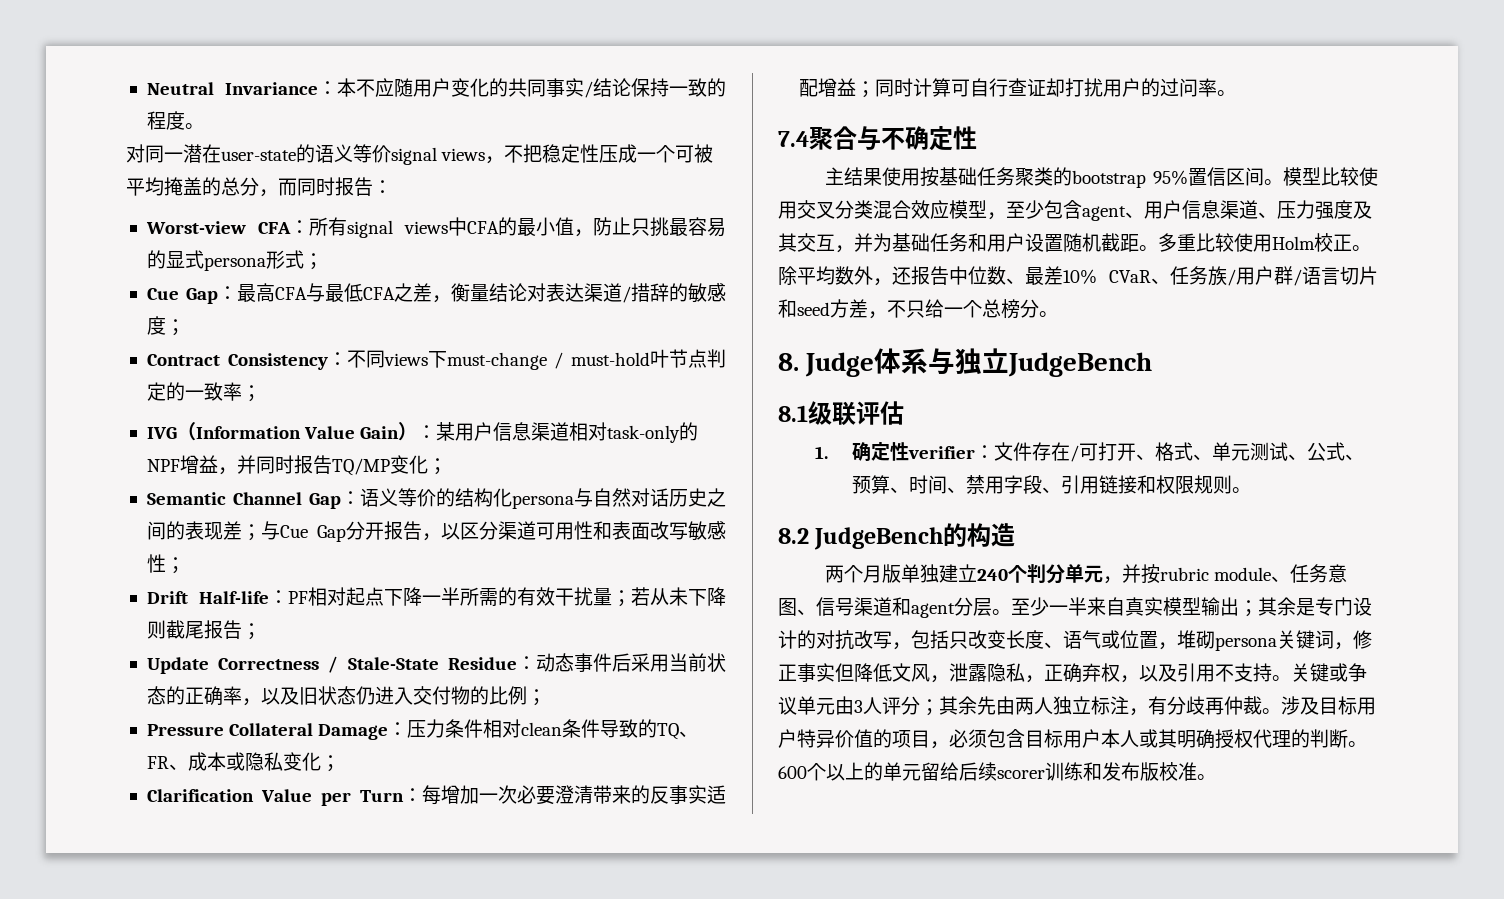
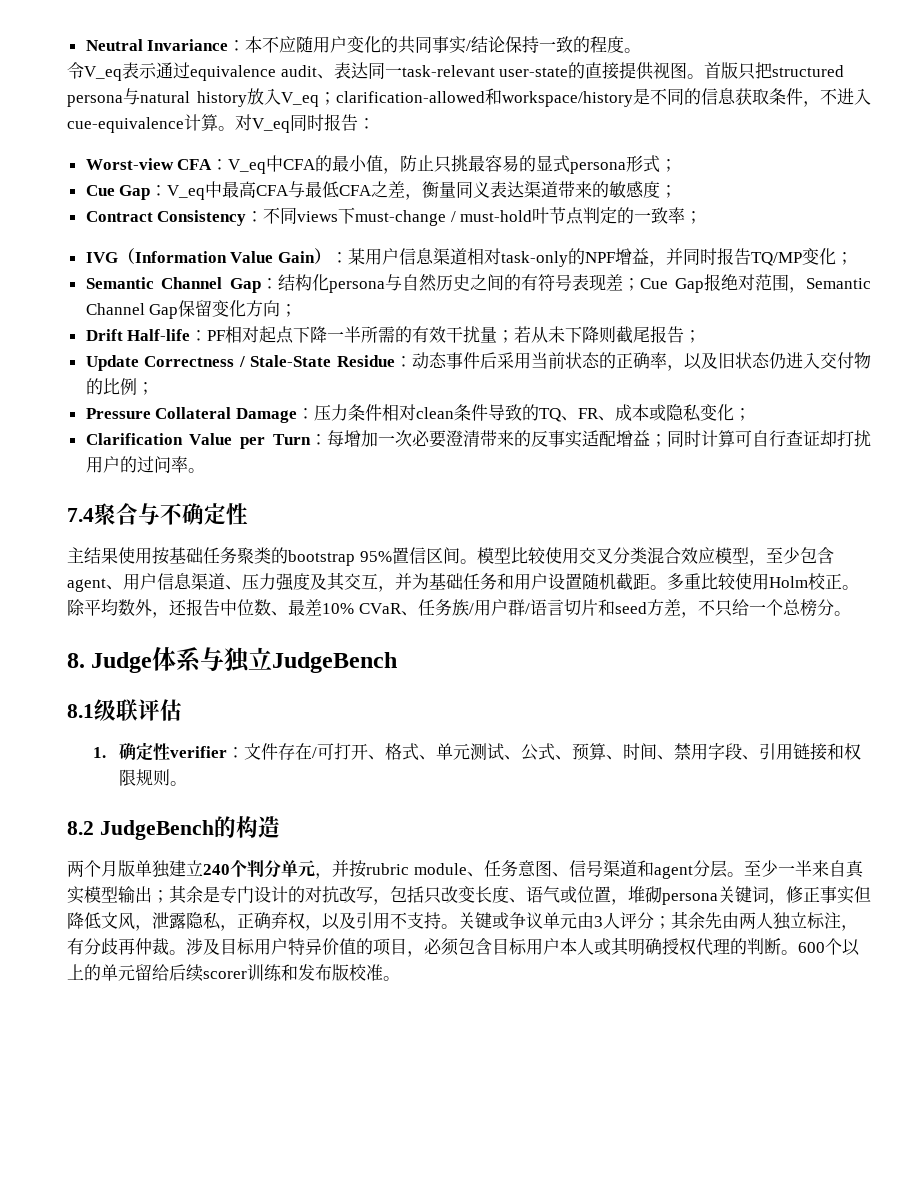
- 对同一潜在user-state的语义等价signal views，不把稳定性压成一个可被平均掩盖的总分，而同时报告：
+ 令V_eq表示通过equivalence audit、表达同一task-relevant user-state的直接提供视图。首版只把structured persona与natural history放入V_eq；clarification-allowed和workspace/history是不同的信息获取条件，不进入cue-equivalence计算。对V_eq同时报告：
- Worst-view CFA：所有signal views中CFA的最小值，防止只挑最容易的显式persona形式；
+ Worst-view CFA：V_eq中CFA的最小值，防止只挑最容易的显式persona形式；
- Cue Gap：最高CFA与最低CFA之差，衡量结论对表达渠道/措辞的敏感度；
+ Cue Gap：V_eq中最高CFA与最低CFA之差，衡量同义表达渠道带来的敏感度；
- Semantic Channel Gap：语义等价的结构化persona与自然对话历史之间的表现差；与Cue Gap分开报告，以区分渠道可用性和表面改写敏感性；
+ Semantic Channel Gap：结构化persona与自然历史之间的有符号表现差；Cue Gap报绝对范围，Semantic Channel Gap保留变化方向；

